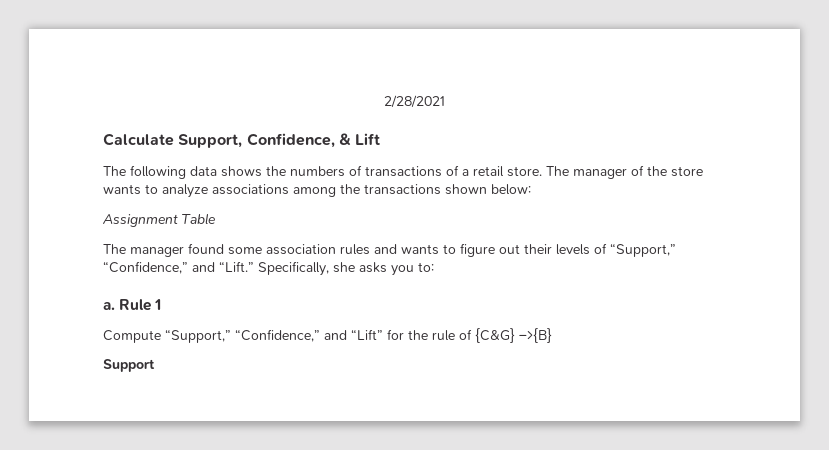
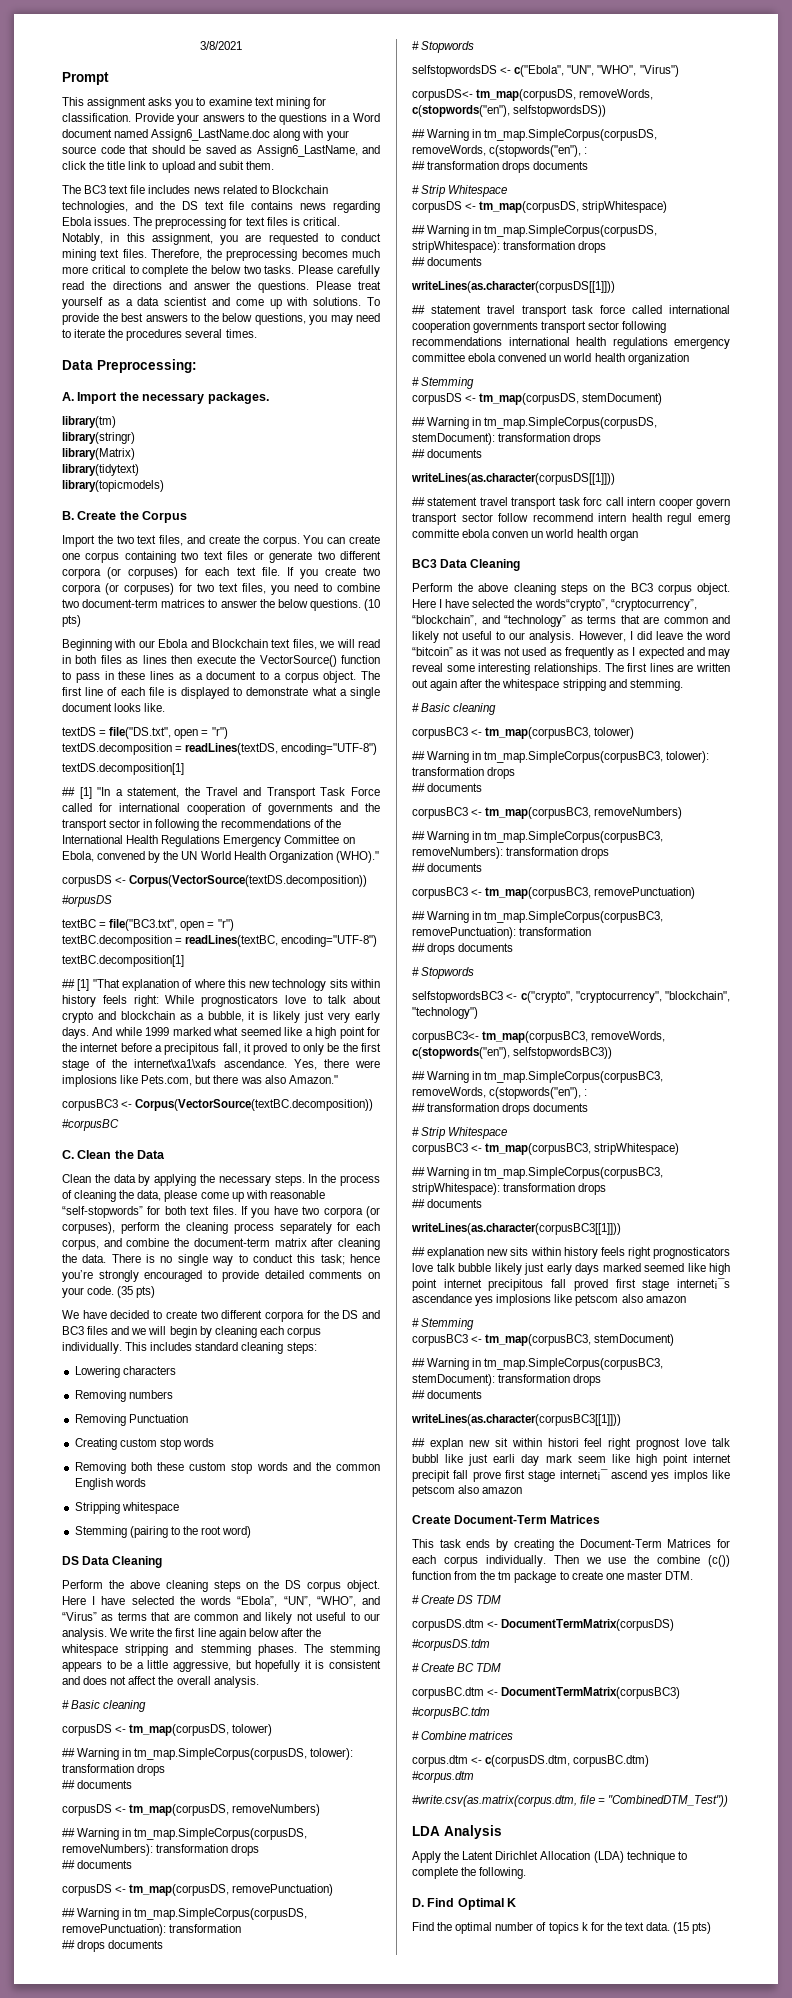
- 2/28/2021
- Calculate Support, Confidence, & Lift
- The following data shows the numbers of transactions of a retail store. The manager of the store wants to analyze associations among the transactions shown below:
- Assignment Table
- The manager found some association rules and wants to figure out their levels of “Support,” “Confidence,” and “Lift.” Specifically, she asks you to:
- a. Rule 1
- Compute “Support,” “Confidence,” and “Lift” for the rule of {C&G} –>{B}
- Support
+ 3/8/2021
+ Prompt
+ This assignment asks you to examine text mining for classification. Provide your answers to the questions in a Word document named Assign6_LastName.doc along with your source code that should be saved as Assign6_LastName, and click the title link to upload and subit them.
+ The BC3 text file includes news related to Blockchain technologies, and the DS text file contains news regarding Ebola issues. The preprocessing for text files is critical. Notably, in this assignment, you are requested to conduct mining text files. Therefore, the preprocessing becomes much more critical to complete the below two tasks. Please carefully read the directions and answer the questions. Please treat yourself as a data scientist and come up with solutions. To provide the best answers to the below questions, you may need to iterate the procedures several times.
+ Data Preprocessing:
+ A. Import the necessary packages.
+ library(tm)
+ library(stringr)
+ library(Matrix)
+ library(tidytext)
+ library(topicmodels)
+ B. Create the Corpus
+ Import the two text files, and create the corpus. You can create one corpus containing two text files or generate two different corpora (or corpuses) for each text file. If you create two corpora (or corpuses) for two text files, you need to combine two document-term matrices to answer the below questions. (10 pts)
+ Beginning with our Ebola and Blockchain text files, we will read in both files as lines then execute the VectorSource() function to pass in these lines as a document to a corpus object. The first line of each file is displayed to demonstrate what a single document looks like.
+ textDS = file("DS.txt", open = "r")
+ textDS.decomposition = readLines(textDS, encoding="UTF-8")
+ textDS.decomposition[1]
+ ## [1] "In a statement, the Travel and Transport Task Force called for international cooperation of governments and the transport sector in following the recommendations of the International Health Regulations Emergency Committee on Ebola, convened by the UN World Health Organization (WHO)."
+ corpusDS <- Corpus(VectorSource(textDS.decomposition))
+ #orpusDS
+ textBC = file("BC3.txt", open = "r")
+ textBC.decomposition = readLines(textBC, encoding="UTF-8")
+ textBC.decomposition[1]
+ ## [1] "That explanation of where this new technology sits within history feels right: While prognosticators love to talk about crypto and blockchain as a bubble, it is likely just very early days. And while 1999 marked what seemed like a high point for the internet before a precipitous fall, it proved to only be the first stage of the internet\xa1\xafs ascendance. Yes, there were implosions like Pets.com, but there was also Amazon."
+ corpusBC3 <- Corpus(VectorSource(textBC.decomposition))
+ #corpusBC
+ C. Clean the Data
+ Clean the data by applying the necessary steps. In the process of cleaning the data, please come up with reasonable “self-stopwords” for both text files. If you have two corpora (or corpuses), perform the cleaning process separately for each corpus, and combine the document-term matrix after cleaning the data. There is no single way to conduct this task; hence you’re strongly encouraged to provide detailed comments on your code. (35 pts)
+ We have decided to create two different corpora for the DS and BC3 files and we will begin by cleaning each corpus individually. This includes standard cleaning steps:
+ Lowering characters
+ Removing numbers
+ Removing Punctuation
+ Creating custom stop words
+ Removing both these custom stop words and the common English words
+ Stripping whitespace
+ Stemming (pairing to the root word)
+ DS Data Cleaning
+ Perform the above cleaning steps on the DS corpus object. Here I have selected the words “Ebola”, “UN”, “WHO”, and “Virus” as terms that are common and likely not useful to our analysis. We write the first line again below after the whitespace stripping and stemming phases. The stemming appears to be a little aggressive, but hopefully it is consistent and does not affect the overall analysis.
+ # Basic cleaning
+ corpusDS <- tm_map(corpusDS, tolower)
+ ## Warning in tm_map.SimpleCorpus(corpusDS, tolower): transformation drops
+ ## documents
+ corpusDS <- tm_map(corpusDS, removeNumbers)
+ ## Warning in tm_map.SimpleCorpus(corpusDS, removeNumbers): transformation drops
+ ## documents
+ corpusDS <- tm_map(corpusDS, removePunctuation)
+ ## Warning in tm_map.SimpleCorpus(corpusDS, removePunctuation): transformation
+ ## drops documents
+ # Stopwords
+ selfstopwordsDS <- c("Ebola", "UN", "WHO", "Virus")
+ corpusDS<- tm_map(corpusDS, removeWords, c(stopwords("en"), selfstopwordsDS))
+ ## Warning in tm_map.SimpleCorpus(corpusDS, removeWords, c(stopwords("en"), :
+ ## transformation drops documents
+ # Strip Whitespace
+ corpusDS <- tm_map(corpusDS, stripWhitespace)
+ ## Warning in tm_map.SimpleCorpus(corpusDS, stripWhitespace): transformation drops
+ ## documents
+ writeLines(as.character(corpusDS[[1]]))
+ ## statement travel transport task force called international cooperation governments transport sector following recommendations international health regulations emergency committee ebola convened un world health organization
+ # Stemming
+ corpusDS <- tm_map(corpusDS, stemDocument)
+ ## Warning in tm_map.SimpleCorpus(corpusDS, stemDocument): transformation drops
+ ## documents
+ writeLines(as.character(corpusDS[[1]]))
+ ## statement travel transport task forc call intern cooper govern transport sector follow recommend intern health regul emerg committe ebola conven un world health organ
+ BC3 Data Cleaning
+ Perform the above cleaning steps on the BC3 corpus object. Here I have selected the words“crypto”, “cryptocurrency”, “blockchain”, and “technology” as terms that are common and likely not useful to our analysis. However, I did leave the word “bitcoin” as it was not used as frequently as I expected and may reveal some interesting relationships. The first lines are written out again after the whitespace stripping and stemming.
+ # Basic cleaning
+ corpusBC3 <- tm_map(corpusBC3, tolower)
+ ## Warning in tm_map.SimpleCorpus(corpusBC3, tolower): transformation drops
+ ## documents
+ corpusBC3 <- tm_map(corpusBC3, removeNumbers)
+ ## Warning in tm_map.SimpleCorpus(corpusBC3, removeNumbers): transformation drops
+ ## documents
+ corpusBC3 <- tm_map(corpusBC3, removePunctuation)
+ ## Warning in tm_map.SimpleCorpus(corpusBC3, removePunctuation): transformation
+ ## drops documents
+ # Stopwords
+ selfstopwordsBC3 <- c("crypto", "cryptocurrency", "blockchain", "technology")
+ corpusBC3<- tm_map(corpusBC3, removeWords, c(stopwords("en"), selfstopwordsBC3))
+ ## Warning in tm_map.SimpleCorpus(corpusBC3, removeWords, c(stopwords("en"), :
+ ## transformation drops documents
+ # Strip Whitespace
+ corpusBC3 <- tm_map(corpusBC3, stripWhitespace)
+ ## Warning in tm_map.SimpleCorpus(corpusBC3, stripWhitespace): transformation drops
+ ## documents
+ writeLines(as.character(corpusBC3[[1]]))
+ ## explanation new sits within history feels right prognosticators love talk bubble likely just early days marked seemed like high point internet precipitous fall proved first stage internet¡¯s ascendance yes implosions like petscom also amazon
+ # Stemming
+ corpusBC3 <- tm_map(corpusBC3, stemDocument)
+ ## Warning in tm_map.SimpleCorpus(corpusBC3, stemDocument): transformation drops
+ ## documents
+ writeLines(as.character(corpusBC3[[1]]))
+ ## explan new sit within histori feel right prognost love talk bubbl like just earli day mark seem like high point internet precipit fall prove first stage internet¡¯ ascend yes implos like petscom also amazon
+ Create Document-Term Matrices
+ This task ends by creating the Document-Term Matrices for each corpus individually. Then we use the combine (c()) function from the tm package to create one master DTM.
+ # Create DS TDM
+ corpusDS.dtm <- DocumentTermMatrix(corpusDS)
+ #corpusDS.tdm
+ # Create BC TDM
+ corpusBC.dtm <- DocumentTermMatrix(corpusBC3)
+ #corpusBC.tdm
+ # Combine matrices
+ corpus.dtm <- c(corpusDS.dtm, corpusBC.dtm)
+ #corpus.dtm
+ #write.csv(as.matrix(corpus.dtm, file = "CombinedDTM_Test"))
+ LDA Analysis
+ Apply the Latent Dirichlet Allocation (LDA) technique to complete the following.
+ D. Find Optimal K
+ Find the optimal number of topics k for the text data. (15 pts)

